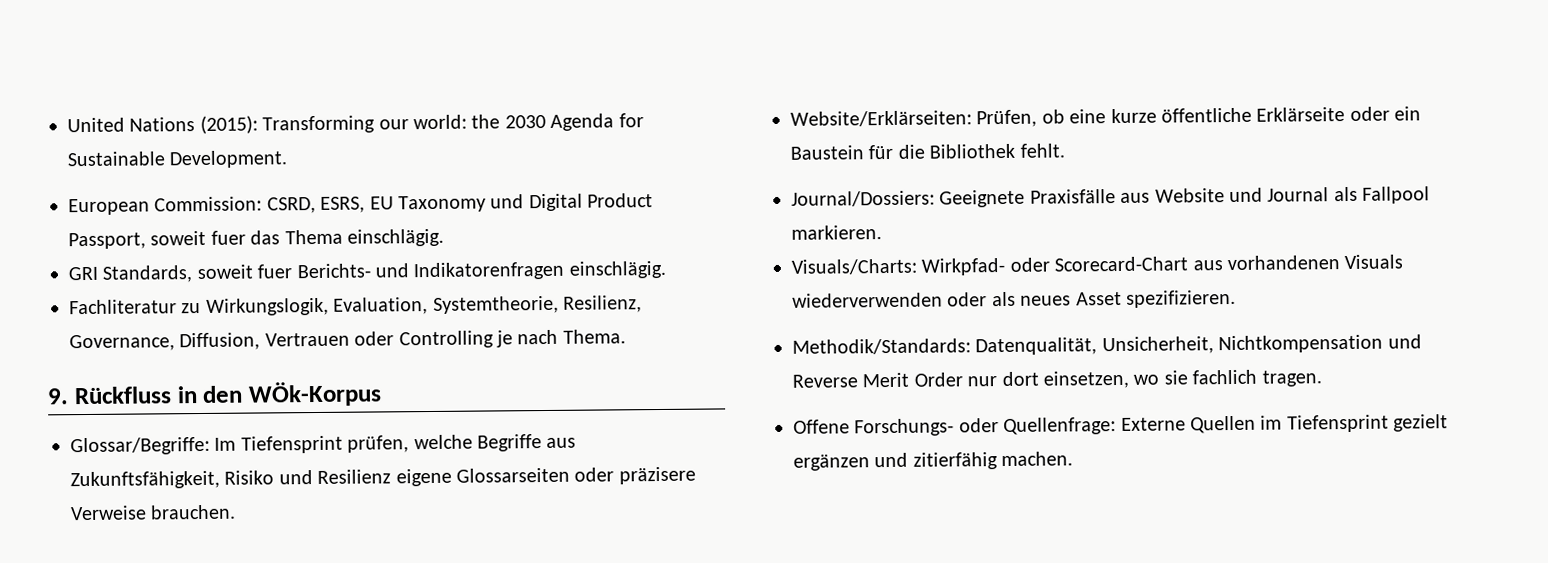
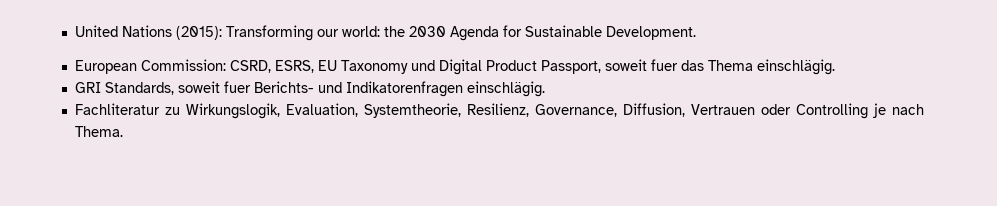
- 9. Rückfluss in den WÖk-Korpus
- Glossar/Begriffe: Im Tiefensprint prüfen, welche Begriffe aus Zukunftsfähigkeit, Risiko und Resilienz eigene Glossarseiten oder präzisere Verweise brauchen.
- Website/Erklärseiten: Prüfen, ob eine kurze öffentliche Erklärseite oder ein Baustein für die Bibliothek fehlt.
- Journal/Dossiers: Geeignete Praxisfälle aus Website und Journal als Fallpool markieren.
- Visuals/Charts: Wirkpfad- oder Scorecard-Chart aus vorhandenen Visuals wiederverwenden oder als neues Asset spezifizieren.
- Methodik/Standards: Datenqualität, Unsicherheit, Nichtkompensation und Reverse Merit Order nur dort einsetzen, wo sie fachlich tragen.
- Offene Forschungs- oder Quellenfrage: Externe Quellen im Tiefensprint gezielt ergänzen und zitierfähig machen.

